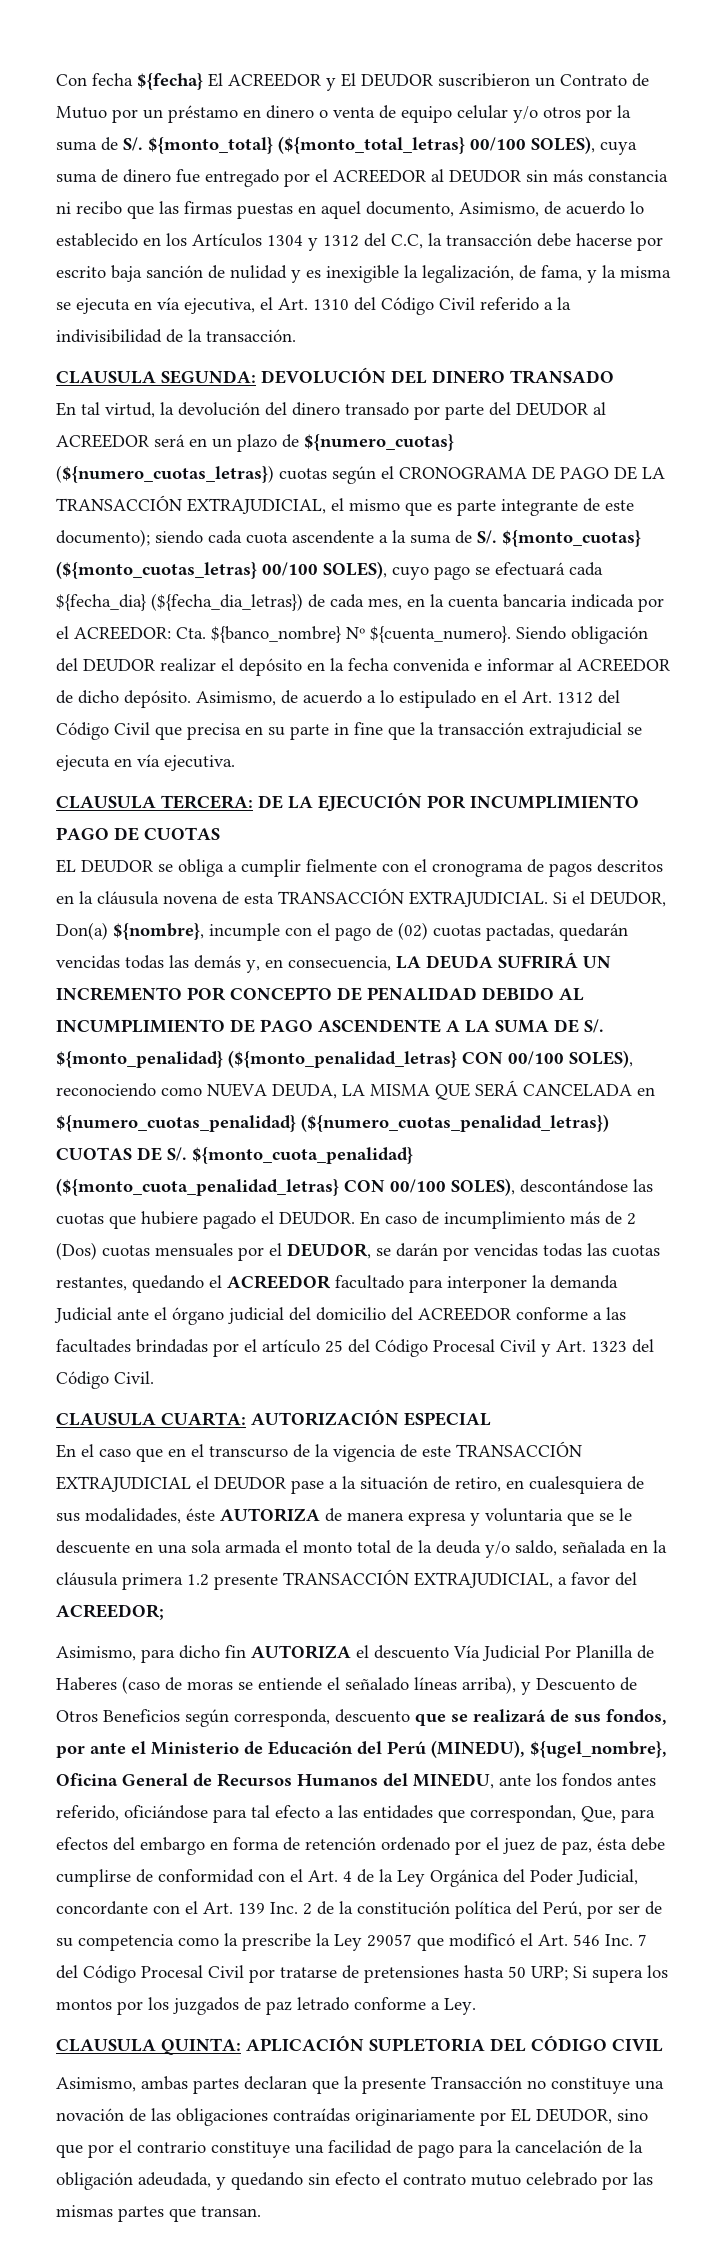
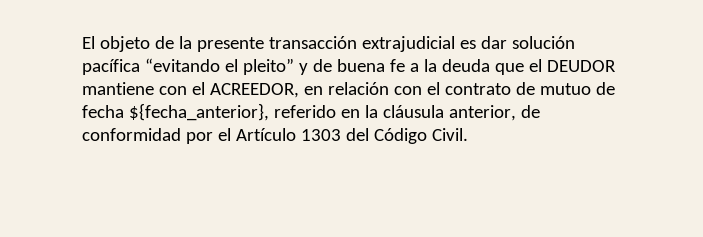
- Con fecha ${fecha} El ACREEDOR y El DEUDOR suscribieron un Contrato de Mutuo por un préstamo en dinero o venta de equipo celular y/o otros por la suma de S/. ${monto_total} (${monto_total_letras} 00/100 SOLES), cuya suma de dinero fue entregado por el ACREEDOR al DEUDOR sin más constancia ni recibo que las firmas puestas en aquel documento, Asimismo, de acuerdo lo establecido en los Artículos 1304 y 1312 del C.C, la transacción debe hacerse por escrito baja sanción de nulidad y es inexigible la legalización, de fama, y la misma se ejecuta en vía ejecutiva, el Art. 1310 del Código Civil referido a la indivisibilidad de la transacción.
- CLAUSULA SEGUNDA: DEVOLUCIÓN DEL DINERO TRANSADO
- En tal virtud, la devolución del dinero transado por parte del DEUDOR al ACREEDOR será en un plazo de ${numero_cuotas} (${numero_cuotas_letras}) cuotas según el CRONOGRAMA DE PAGO DE LA TRANSACCIÓN EXTRAJUDICIAL, el mismo que es parte integrante de este documento); siendo cada cuota ascendente a la suma de S/. ${monto_cuotas} (${monto_cuotas_letras} 00/100 SOLES), cuyo pago se efectuará cada ${fecha_dia} (${fecha_dia_letras}) de cada mes, en la cuenta bancaria indicada por el ACREEDOR: Cta. ${banco_nombre} Nº ${cuenta_numero}. Siendo obligación del DEUDOR realizar el depósito en la fecha convenida e informar al ACREEDOR de dicho depósito. Asimismo, de acuerdo a lo estipulado en el Art. 1312 del Código Civil que precisa en su parte in fine que la transacción extrajudicial se ejecuta en vía ejecutiva.
- CLAUSULA TERCERA: DE LA EJECUCIÓN POR INCUMPLIMIENTO PAGO DE CUOTAS
- EL DEUDOR se obliga a cumplir fielmente con el cronograma de pagos descritos en la cláusula novena de esta TRANSACCIÓN EXTRAJUDICIAL. Si el DEUDOR, Don(a) ${nombre}, incumple con el pago de (02) cuotas pactadas, quedarán vencidas todas las demás y, en consecuencia, LA DEUDA SUFRIRÁ UN INCREMENTO POR CONCEPTO DE PENALIDAD DEBIDO AL INCUMPLIMIENTO DE PAGO ASCENDENTE A LA SUMA DE S/. ${monto_penalidad} (${monto_penalidad_letras} CON 00/100 SOLES), reconociendo como NUEVA DEUDA, LA MISMA QUE SERÁ CANCELADA en ${numero_cuotas_penalidad} (${numero_cuotas_penalidad_letras}) CUOTAS DE S/. ${monto_cuota_penalidad} (${monto_cuota_penalidad_letras} CON 00/100 SOLES), descontándose las cuotas que hubiere pagado el DEUDOR. En caso de incumplimiento más de 2 (Dos) cuotas mensuales por el DEUDOR, se darán por vencidas todas las cuotas restantes, quedando el ACREEDOR facultado para interponer la demanda Judicial ante el órgano judicial del domicilio del ACREEDOR conforme a las facultades brindadas por el artículo 25 del Código Procesal Civil y Art. 1323 del Código Civil.
- CLAUSULA CUARTA: AUTORIZACIÓN ESPECIAL
- En el caso que en el transcurso de la vigencia de este TRANSACCIÓN EXTRAJUDICIAL el DEUDOR pase a la situación de retiro, en cualesquiera de sus modalidades, éste AUTORIZA de manera expresa y voluntaria que se le descuente en una sola armada el monto total de la deuda y/o saldo, señalada en la cláusula primera 1.2 presente TRANSACCIÓN EXTRAJUDICIAL, a favor del ACREEDOR;
- Asimismo, para dicho fin AUTORIZA el descuento Vía Judicial Por Planilla de Haberes (caso de moras se entiende el señalado líneas arriba), y Descuento de Otros Beneficios según corresponda, descuento que se realizará de sus fondos, por ante el Ministerio de Educación del Perú (MINEDU), ${ugel_nombre}, Oficina General de Recursos Humanos del MINEDU, ante los fondos antes referido, oficiándose para tal efecto a las entidades que correspondan, Que, para efectos del embargo en forma de retención ordenado por el juez de paz, ésta debe cumplirse de conformidad con el Art. 4 de la Ley Orgánica del Poder Judicial, concordante con el Art. 139 Inc. 2 de la constitución política del Perú, por ser de su competencia como la prescribe la Ley 29057 que modificó el Art. 546 Inc. 7 del Código Procesal Civil por tratarse de pretensiones hasta 50 URP; Si supera los montos por los juzgados de paz letrado conforme a Ley.
- CLAUSULA QUINTA: APLICACIÓN SUPLETORIA DEL CÓDIGO CIVIL
- Asimismo, ambas partes declaran que la presente Transacción no constituye una novación de las obligaciones contraídas originariamente por EL DEUDOR, sino que por el contrario constituye una facilidad de pago para la cancelación de la obligación adeudada, y quedando sin efecto el contrato mutuo celebrado por las mismas partes que transan.
+ El objeto de la presente transacción extrajudicial es dar solución pacífica “evitando el pleito” y de buena fe a la deuda que el DEUDOR mantiene con el ACREEDOR, en relación con el contrato de mutuo de fecha ${fecha_anterior}, referido en la cláusula anterior, de conformidad por el Artículo 1303 del Código Civil.

